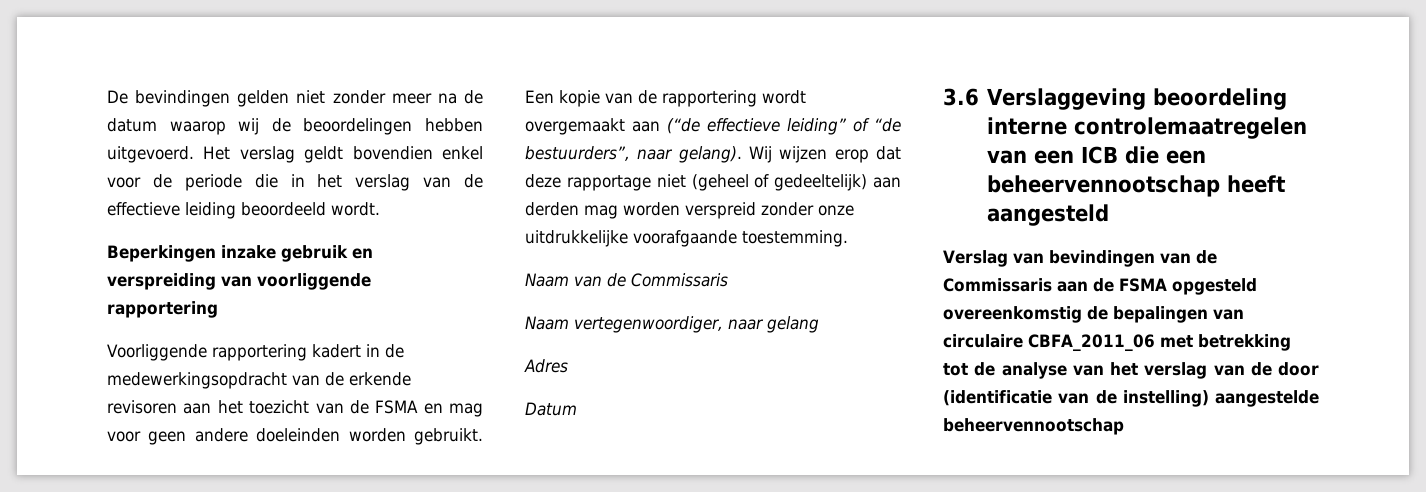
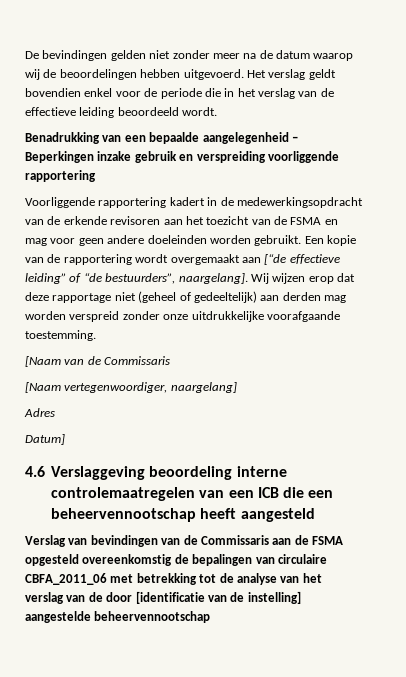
- Beperkingen inzake gebruik en verspreiding van voorliggende rapportering
+ Benadrukking van een bepaalde aangelegenheid – Beperkingen inzake gebruik en verspreiding voorliggende rapportering
- Een kopie van de rapportering wordt overgemaakt aan (“de effectieve leiding” of “de bestuurders”, naar gelang).
+ Een kopie van de rapportering wordt overgemaakt aan [“de effectieve leiding” of “de bestuurders”, naargelang].
- Naam van de Commissaris
+ [Naam van de Commissaris
- Naam vertegenwoordiger, naar gelang
+ [Naam vertegenwoordiger, naargelang]
- Datum
- 3.6 Verslaggeving beoordeling interne controlemaatregelen van een ICB die een beheervennootschap heeft aangesteld
+ Datum]
+ 4.6 Verslaggeving beoordeling interne controlemaatregelen van een ICB die een beheervennootschap heeft aangesteld
- Verslag van bevindingen van de Commissaris aan de FSMA opgesteld overeenkomstig de bepalingen van circulaire CBFA_2011_06 met betrekking tot de analyse van het verslag van de door (identificatie van de instelling) aangestelde beheervennootschap
+ Verslag van bevindingen van de Commissaris aan de FSMA opgesteld overeenkomstig de bepalingen van circulaire CBFA_2011_06 met betrekking tot de analyse van het verslag van de door [identificatie van de instelling] aangestelde beheervennootschap

